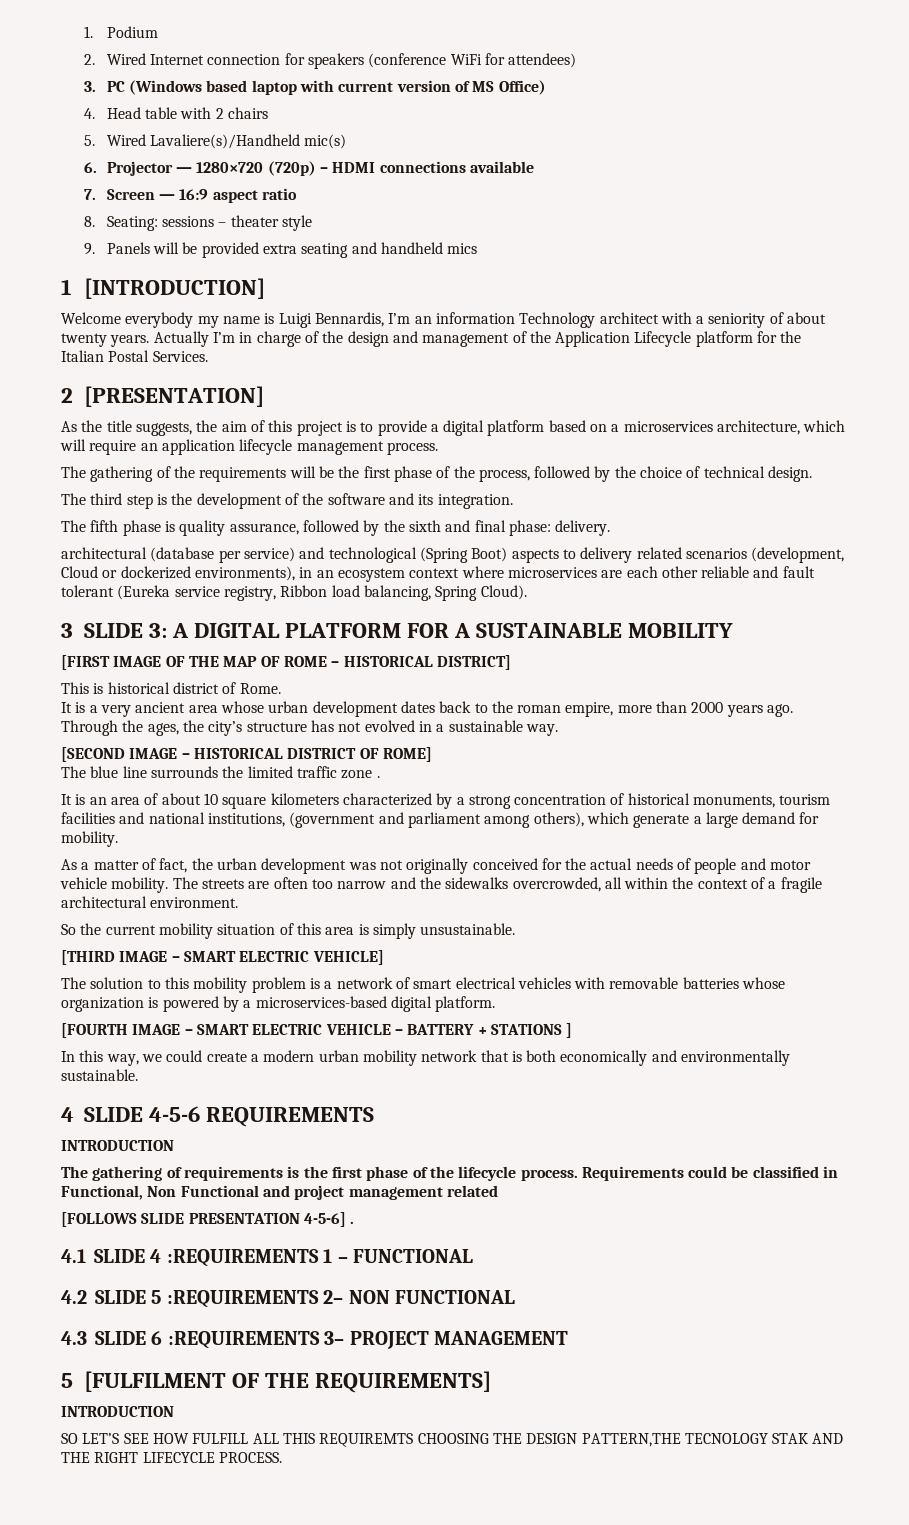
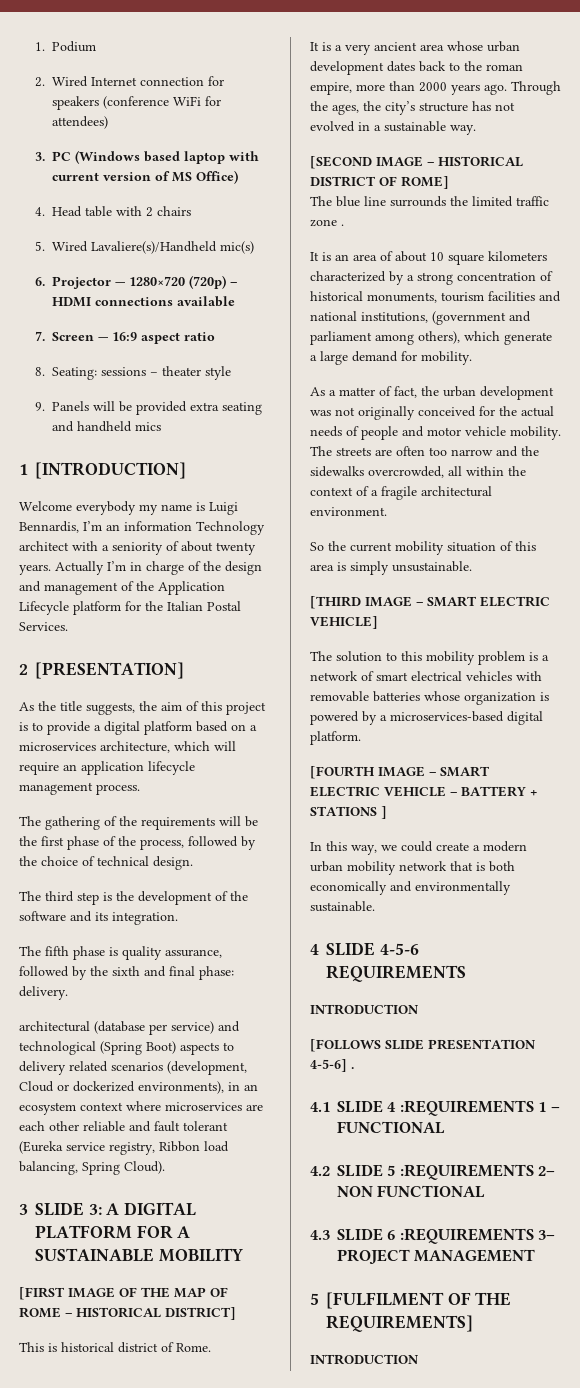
- The gathering of requirements is the first phase of the lifecycle process. Requirements could be classified in Functional, Non Functional and project management related
- SO LET’S SEE HOW FULFILL ALL THIS REQUIREMTS CHOOSING THE DESIGN PATTERN,THE TECNOLOGY STAK AND THE RIGHT LIFECYCLE PROCESS.

